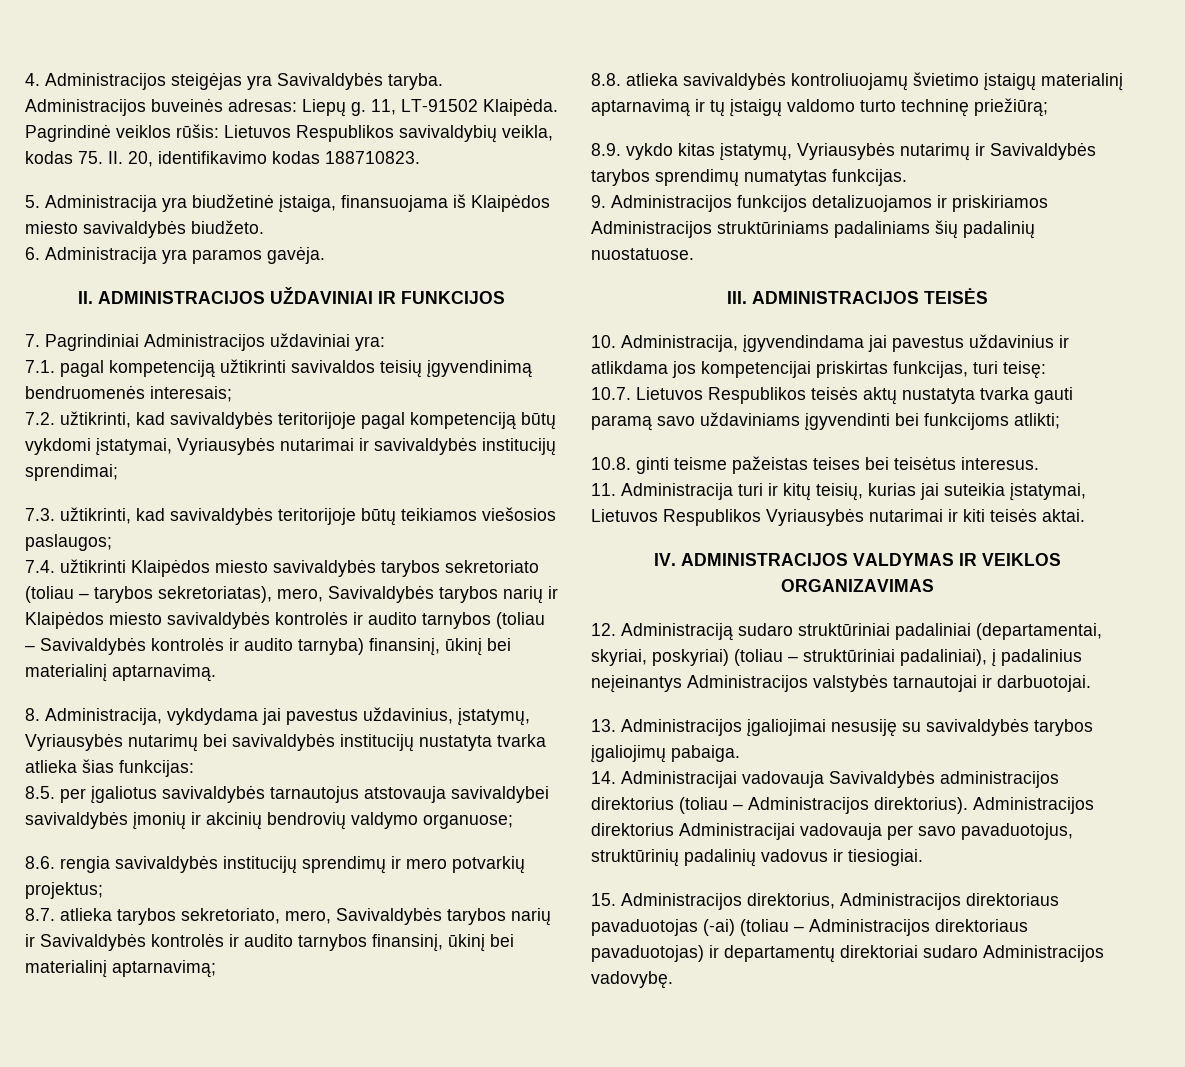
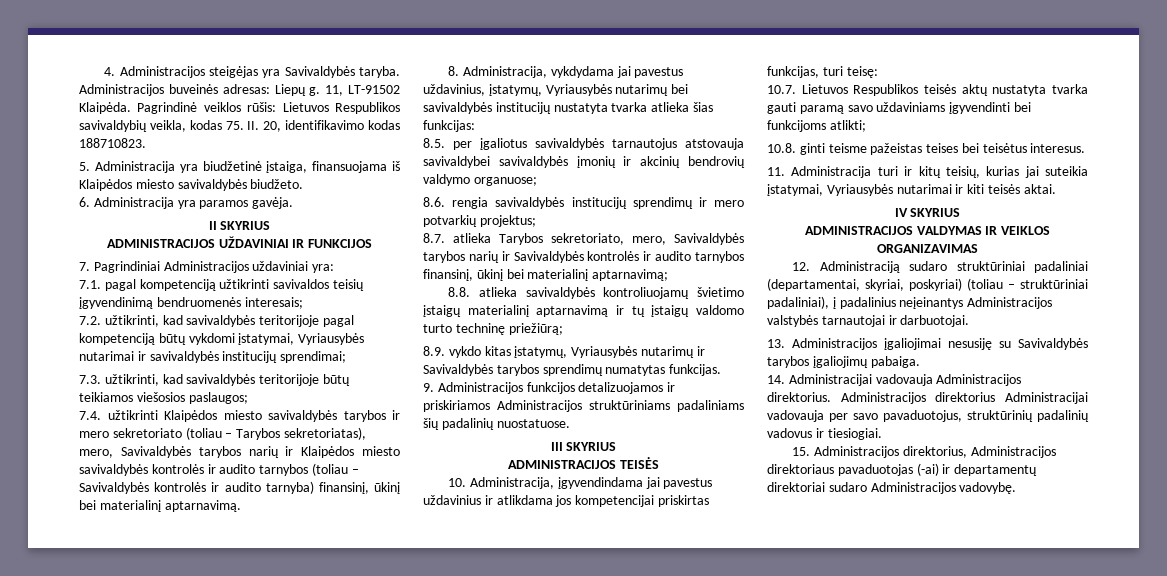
- II. ADMINISTRACIJOS UŽDAVINIAI IR FUNKCIJOS
+ II SKYRIUS
+ ADMINISTRACIJOS UŽDAVINIAI IR FUNKCIJOS
- 7.4. užtikrinti Klaipėdos miesto savivaldybės tarybos sekretoriato (toliau – tarybos sekretoriatas), mero, Savivaldybės tarybos narių ir Klaipėdos miesto savivaldybės kontrolės ir audito tarnybos (toliau – Savivaldybės kontrolės ir audito tarnyba) finansinį, ūkinį bei materialinį aptarnavimą.
+ 7.4. užtikrinti Klaipėdos miesto savivaldybės tarybos ir mero sekretoriato (toliau – Tarybos sekretoriatas), mero, Savivaldybės tarybos narių ir Klaipėdos miesto savivaldybės kontrolės ir audito tarnybos (toliau – Savivaldybės kontrolės ir audito tarnyba) finansinį, ūkinį bei materialinį aptarnavimą.
- 8.7. atlieka tarybos sekretoriato, mero, Savivaldybės tarybos narių ir Savivaldybės kontrolės ir audito tarnybos finansinį, ūkinį bei materialinį aptarnavimą;
+ 8.7. atlieka Tarybos sekretoriato, mero, Savivaldybės tarybos narių ir Savivaldybės kontrolės ir audito tarnybos finansinį, ūkinį bei materialinį aptarnavimą;
- III. ADMINISTRACIJOS TEISĖS
+ III SKYRIUS
+ ADMINISTRACIJOS TEISĖS
- 11. Administracija turi ir kitų teisių, kurias jai suteikia įstatymai, Lietuvos Respublikos Vyriausybės nutarimai ir kiti teisės aktai.
+ 11. Administracija turi ir kitų teisių, kurias jai suteikia įstatymai, Vyriausybės nutarimai ir kiti teisės aktai.
- IV. ADMINISTRACIJOS VALDYMAS IR VEIKLOS ORGANIZAVIMAS
+ IV SKYRIUS
+ ADMINISTRACIJOS VALDYMAS IR VEIKLOS ORGANIZAVIMAS
- 13. Administracijos įgaliojimai nesusiję su savivaldybės tarybos įgaliojimų pabaiga.
+ 13. Administracijos įgaliojimai nesusiję su Savivaldybės tarybos įgaliojimų pabaiga.
- 14. Administracijai vadovauja Savivaldybės administracijos direktorius (toliau – Administracijos direktorius).
+ 14. Administracijai vadovauja Administracijos direktorius.
- 15. Administracijos direktorius, Administracijos direktoriaus pavaduotojas (-ai) (toliau – Administracijos direktoriaus pavaduotojas) ir departamentų direktoriai sudaro Administracijos vadovybę.
+ 15. Administracijos direktorius, Administracijos direktoriaus pavaduotojas (-ai) ir departamentų direktoriai sudaro Administracijos vadovybę.

